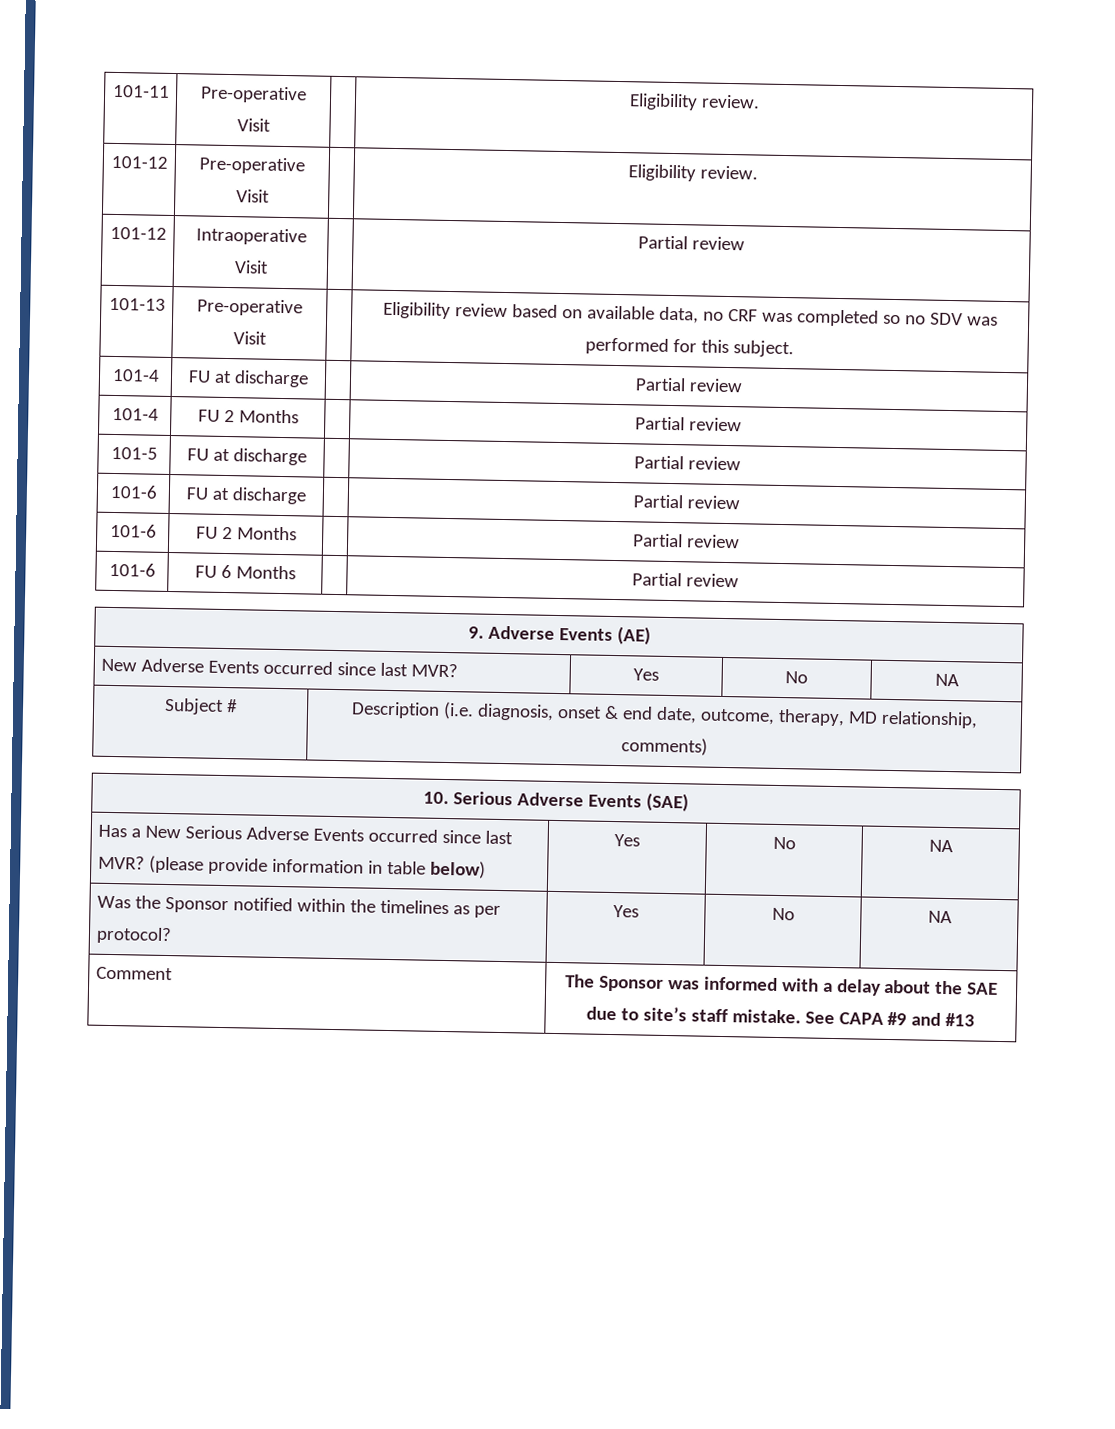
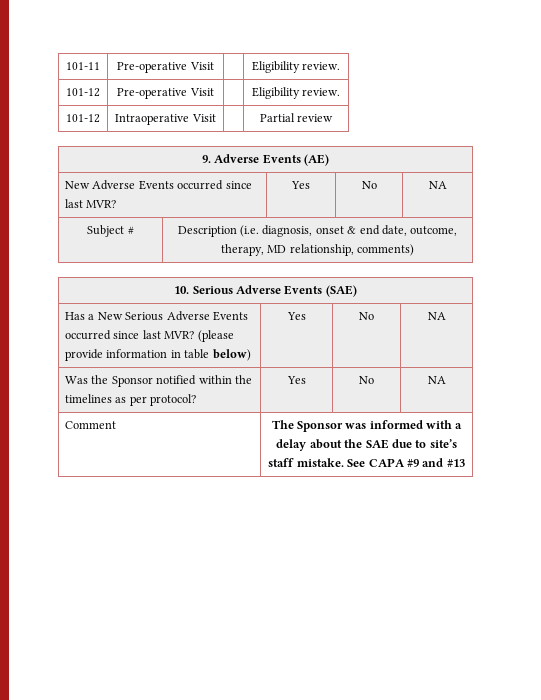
- 101-13 | Pre-operative Visit | | Eligibility review based on available data, no CRF was completed so no SDV was performed for this subject.
- 101-4 | FU at discharge | | Partial review
- 101-4 | FU 2 Months | | Partial review
- 101-5 | FU at discharge | | Partial review
- 101-6 | FU at discharge | | Partial review
- 101-6 | FU 2 Months | | Partial review
- 101-6 | FU 6 Months | | Partial review

